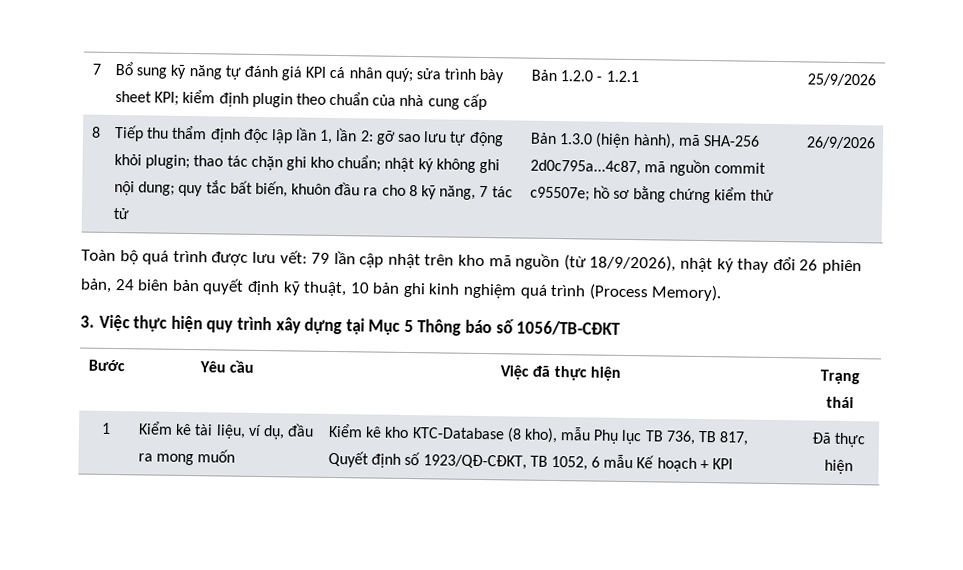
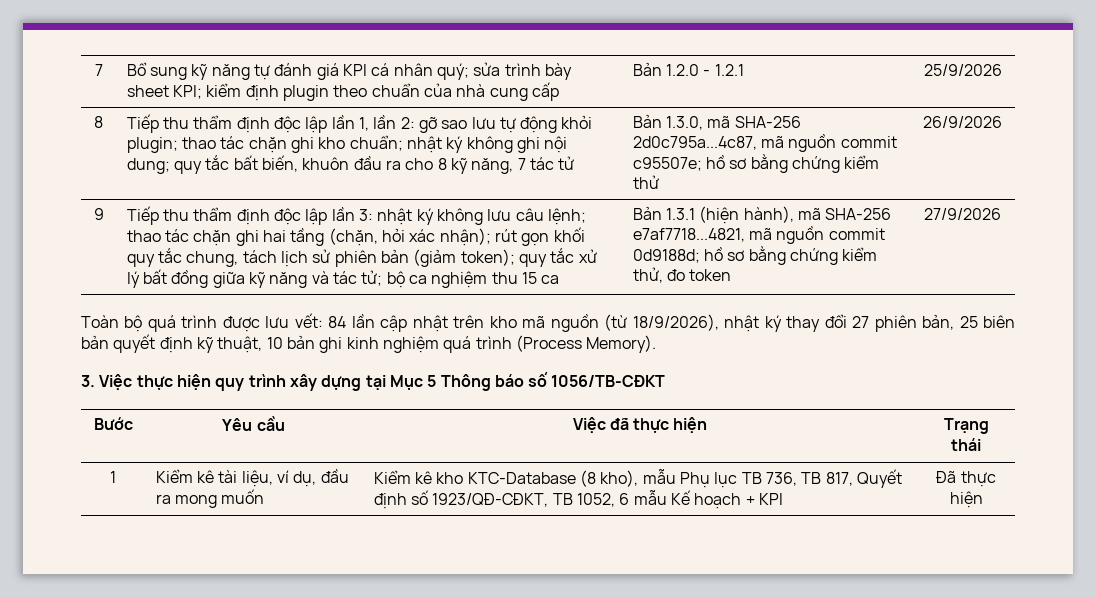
- Bản 1.3.0 (hiện hành), mã SHA-256 2d0c795a...4c87, mã nguồn commit c95507e; hồ sơ bằng chứng kiểm thử
+ Bản 1.3.0, mã SHA-256 2d0c795a...4c87, mã nguồn commit c95507e; hồ sơ bằng chứng kiểm thử
+ 9 | Tiếp thu thẩm định độc lập lần 3: nhật ký không lưu câu lệnh; thao tác chặn ghi hai tầng (chặn, hỏi xác nhận); rút gọn khối quy tắc chung, tách lịch sử phiên bản (giảm token); quy tắc xử lý bất đồng giữa kỹ năng và tác tử; bộ ca nghiệm thu 15 ca | Bản 1.3.1 (hiện hành), mã SHA-256 e7af7718...4821, mã nguồn commit 0d9188d; hồ sơ bằng chứng kiểm thử, đo token | 27/9/2026
- Toàn bộ quá trình được lưu vết: 79 lần cập nhật trên kho mã nguồn (từ 18/9/2026), nhật ký thay đổi 26 phiên bản, 24 biên bản quyết định kỹ thuật, 10 bản ghi kinh nghiệm quá trình (Process Memory).
+ Toàn bộ quá trình được lưu vết: 84 lần cập nhật trên kho mã nguồn (từ 18/9/2026), nhật ký thay đổi 27 phiên bản, 25 biên bản quyết định kỹ thuật, 10 bản ghi kinh nghiệm quá trình (Process Memory).

